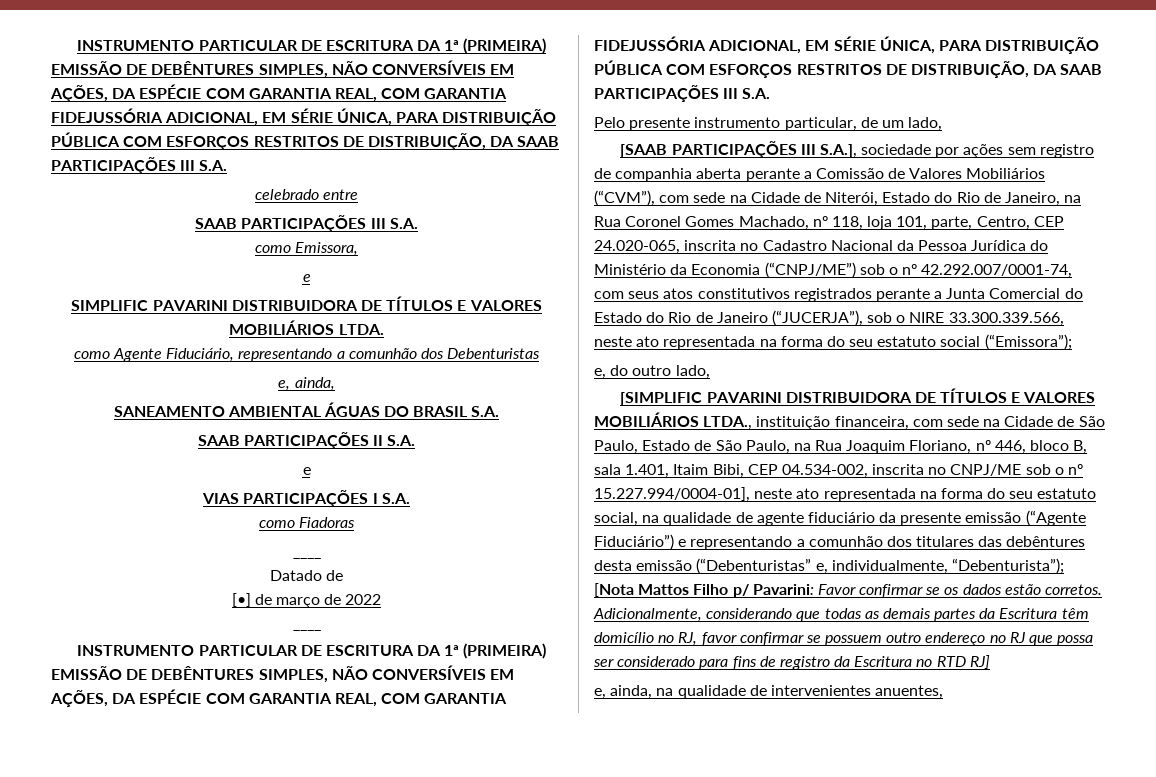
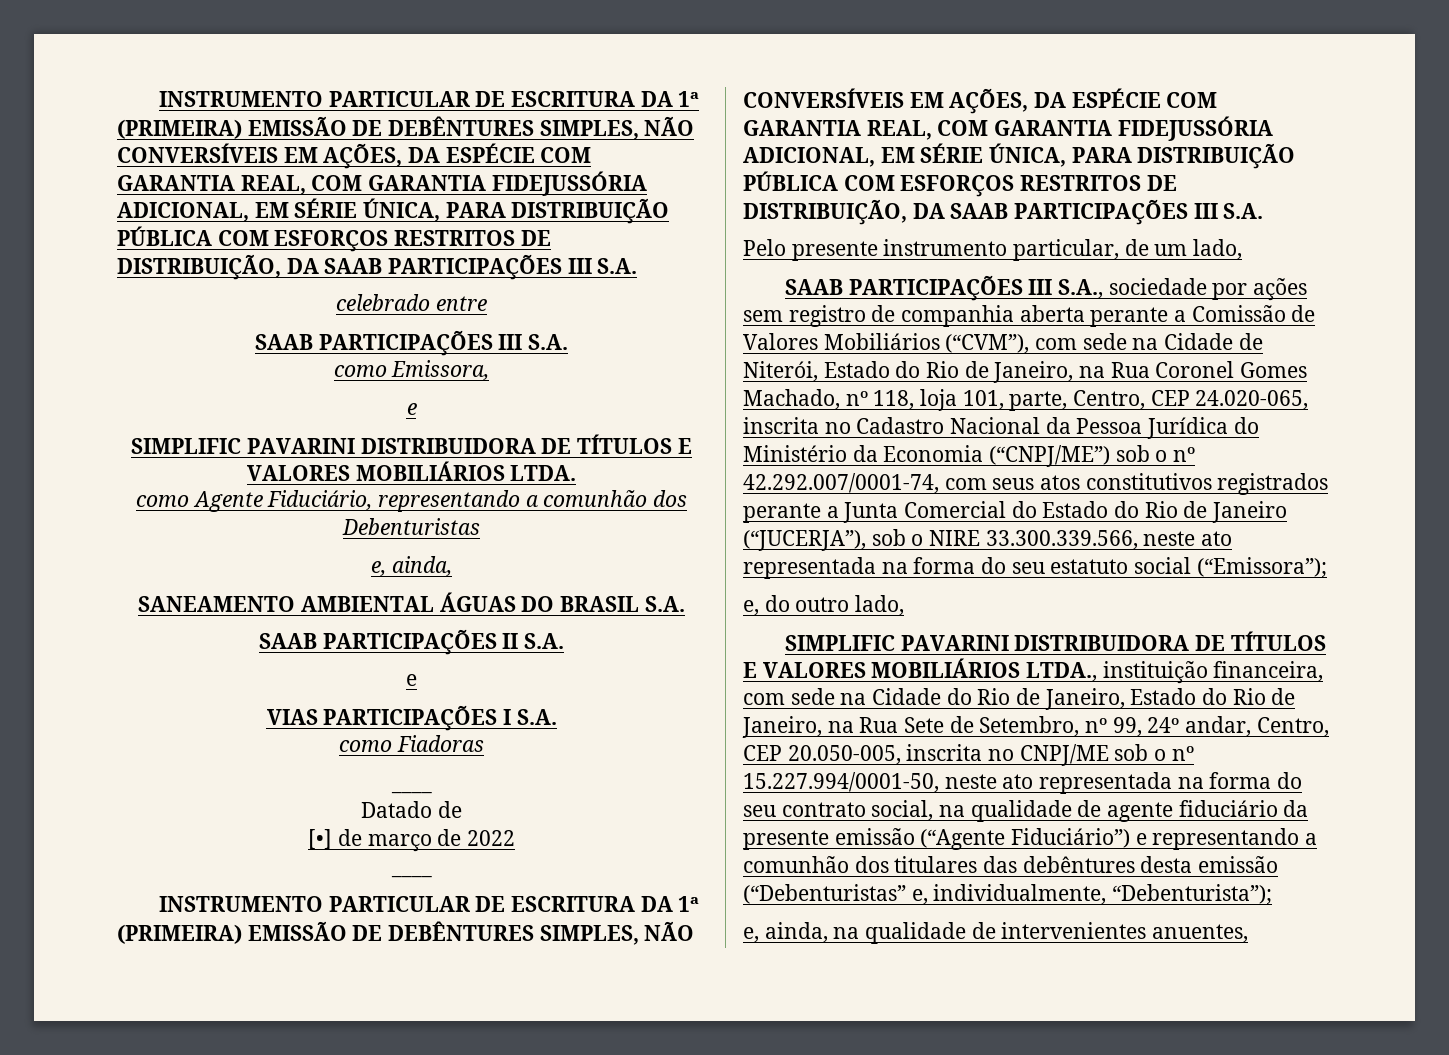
- [SAAB PARTICIPAÇÕES III S.A.], sociedade por ações sem registro de companhia aberta perante a Comissão de Valores Mobiliários (“CVM”), com sede na Cidade de Niterói, Estado do Rio de Janeiro, na Rua Coronel Gomes Machado, nº 118, loja 101, parte, Centro, CEP 24.020-065, inscrita no Cadastro Nacional da Pessoa Jurídica do Ministério da Economia (“CNPJ/ME”) sob o nº 42.292.007/0001-74, com seus atos constitutivos registrados perante a Junta Comercial do Estado do Rio de Janeiro (“JUCERJA”), sob o NIRE 33.300.339.566, neste ato representada na forma do seu estatuto social (“Emissora”);
+ SAAB PARTICIPAÇÕES III S.A., sociedade por ações sem registro de companhia aberta perante a Comissão de Valores Mobiliários (“CVM”), com sede na Cidade de Niterói, Estado do Rio de Janeiro, na Rua Coronel Gomes Machado, nº 118, loja 101, parte, Centro, CEP 24.020-065, inscrita no Cadastro Nacional da Pessoa Jurídica do Ministério da Economia (“CNPJ/ME”) sob o nº 42.292.007/0001-74, com seus atos constitutivos registrados perante a Junta Comercial do Estado do Rio de Janeiro (“JUCERJA”), sob o NIRE 33.300.339.566, neste ato representada na forma do seu estatuto social (“Emissora”);
- [SIMPLIFIC PAVARINI DISTRIBUIDORA DE TÍTULOS E VALORES MOBILIÁRIOS LTDA., instituição financeira, com sede na Cidade de São Paulo, Estado de São Paulo, na Rua Joaquim Floriano, nº 446, bloco B, sala 1.401, Itaim Bibi, CEP 04.534-002, inscrita no CNPJ/ME sob o nº 15.227.994/0004-01], neste ato representada na forma do seu estatuto social, na qualidade de agente fiduciário da presente emissão (“Agente Fiduciário”) e representando a comunhão dos titulares das debêntures desta emissão (“Debenturistas” e, individualmente, “Debenturista”); [Nota Mattos Filho p/ Pavarini: Favor confirmar se os dados estão corretos. Adicionalmente, considerando que todas as demais partes da Escritura têm domicílio no RJ, favor confirmar se possuem outro endereço no RJ que possa ser considerado para fins de registro da Escritura no RTD RJ]
+ SIMPLIFIC PAVARINI DISTRIBUIDORA DE TÍTULOS E VALORES MOBILIÁRIOS LTDA., instituição financeira, com sede na Cidade do Rio de Janeiro, Estado do Rio de Janeiro, na Rua Sete de Setembro, nº 99, 24º andar, Centro, CEP 20.050-005, inscrita no CNPJ/ME sob o nº 15.227.994/0001-50, neste ato representada na forma do seu contrato social, na qualidade de agente fiduciário da presente emissão (“Agente Fiduciário”) e representando a comunhão dos titulares das debêntures desta emissão (“Debenturistas” e, individualmente, “Debenturista”);

